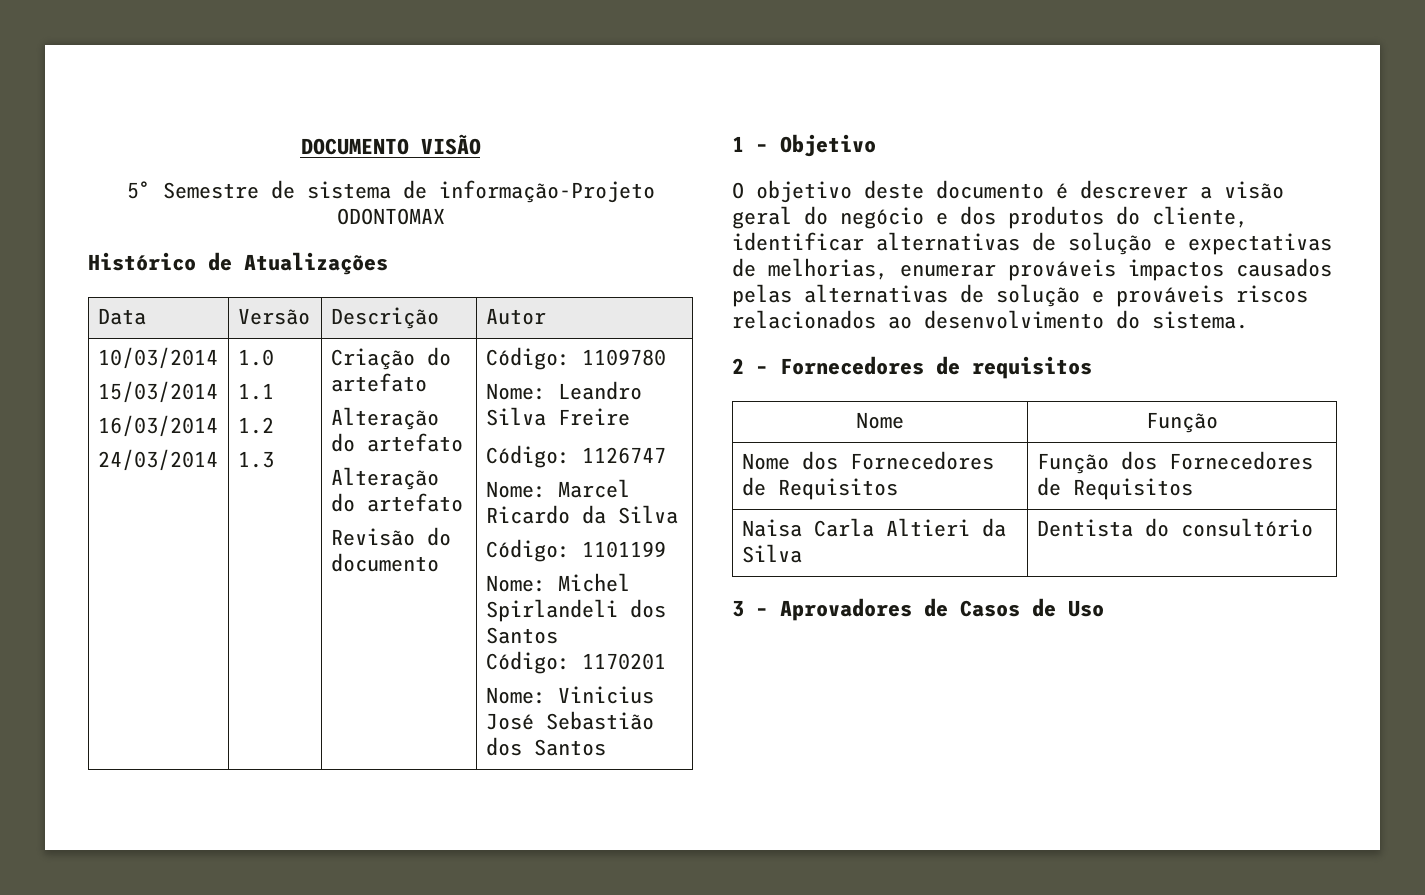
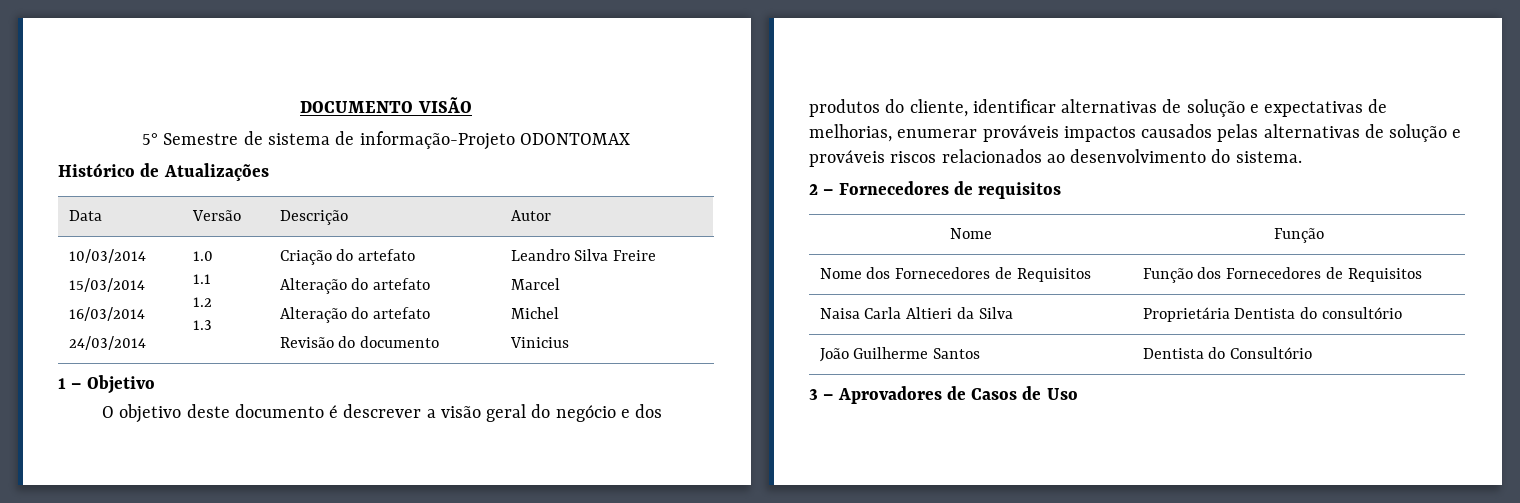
- Código: 1109780
- Nome: Leandro Silva Freire
+ Leandro Silva Freire
- Código: 1126747
- Nome: Marcel Ricardo da Silva
- Código: 1101199
- Nome: Michel Spirlandeli dos Santos
- Código: 1170201
- Nome: Vinicius José Sebastião dos Santos
+ Marcel
+ Michel
+ Vinicius
- Naisa Carla Altieri da Silva | Dentista do consultório
+ Naisa Carla Altieri da Silva | Proprietária Dentista do consultório
+ João Guilherme Santos | Dentista do Consultório

